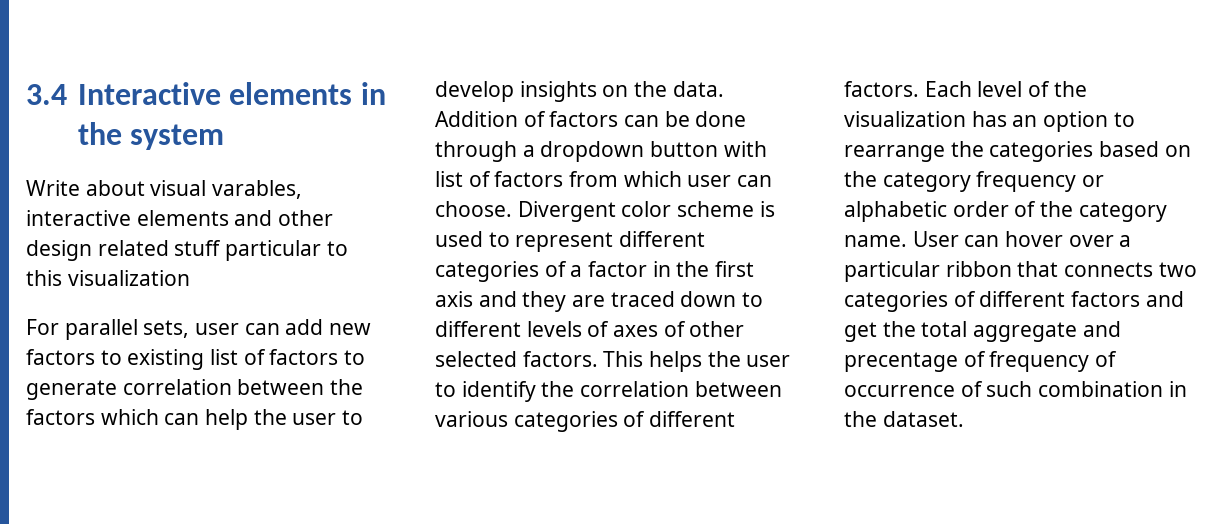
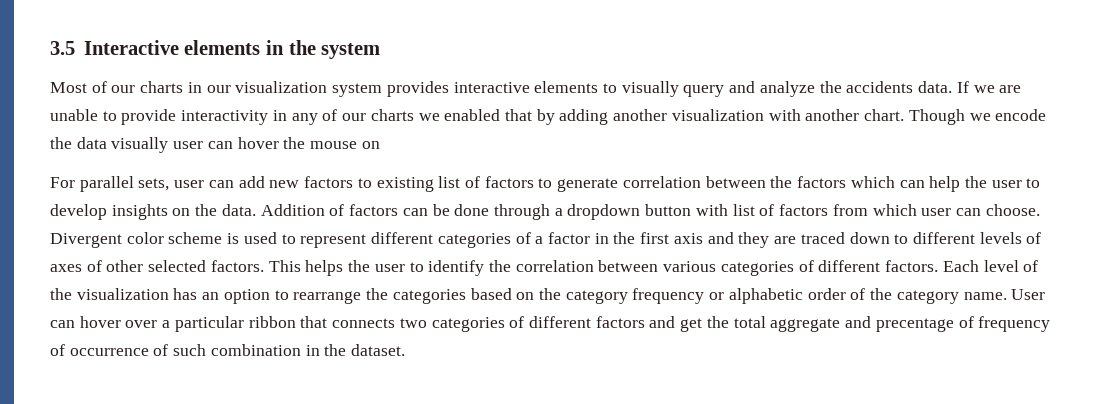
- 3.4 Interactive elements in the system
+ 3.5 Interactive elements in the system
- Write about visual varables, interactive elements and other design related stuff particular to this visualization
+ Most of our charts in our visualization system provides interactive elements to visually query and analyze the accidents data. If we are unable to provide interactivity in any of our charts we enabled that by adding another visualization with another chart. Though we encode the data visually user can hover the mouse on

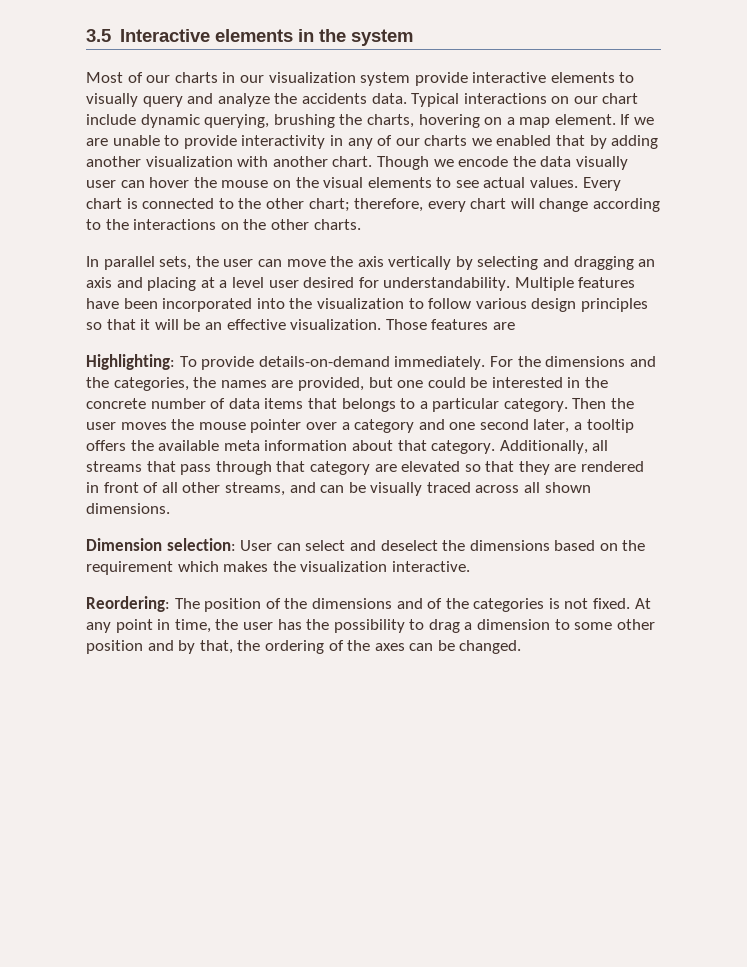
- Most of our charts in our visualization system provides interactive elements to visually query and analyze the accidents data.
+ Most of our charts in our visualization system provide interactive elements to visually query and analyze the accidents data.
+ Typical interactions on our chart include dynamic querying, brushing the charts, hovering on a map element.
- Though we encode the data visually user can hover the mouse on
- For parallel sets, user can add new factors to existing list of factors to generate correlation between the factors which can help the user to develop insights on the data. Addition of factors can be done through a dropdown button with list of factors from which user can choose. Divergent color scheme is used to represent different categories of a factor in the first axis and they are traced down to different levels of axes of other selected factors. This helps the user to identify the correlation between various categories of different factors. Each level of the visualization has an option to rearrange the categories based on the category frequency or alphabetic order of the category name. User can hover over a particular ribbon that connects two categories of different factors and get the total aggregate and precentage of frequency of occurrence of such combination in the dataset.
+ Though we encode the data visually user can hover the mouse on the visual elements to see actual values. Every chart is connected to the other chart; therefore, every chart will change according to the interactions on the other charts.
+ In parallel sets, the user can move the axis vertically by selecting and dragging an axis and placing at a level user desired for understandability. Multiple features have been incorporated into the visualization to follow various design principles so that it will be an effective visualization. Those features are
+ Highlighting: To provide details-on-demand immediately. For the dimensions and the categories, the names are provided, but one could be interested in the concrete number of data items that belongs to a particular category. Then the user moves the mouse pointer over a category and one second later, a tooltip offers the available meta information about that category. Additionally, all streams that pass through that category are elevated so that they are rendered in front of all other streams, and can be visually traced across all shown dimensions.
+ Dimension selection: User can select and deselect the dimensions based on the requirement which makes the visualization interactive.
+ Reordering: The position of the dimensions and of the categories is not fixed. At any point in time, the user has the possibility to drag a dimension to some other position and by that, the ordering of the axes can be changed.

